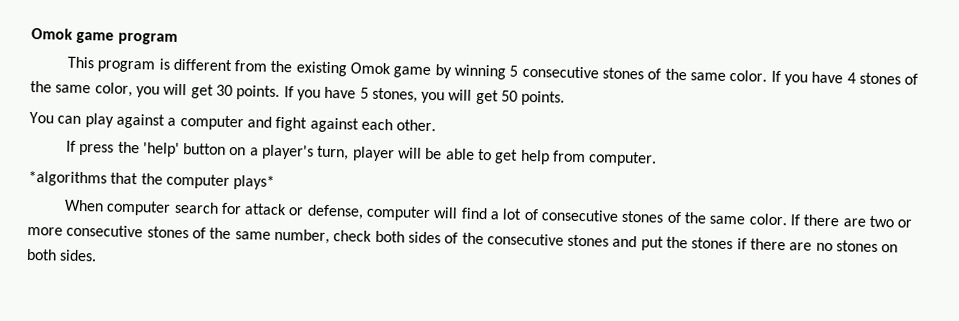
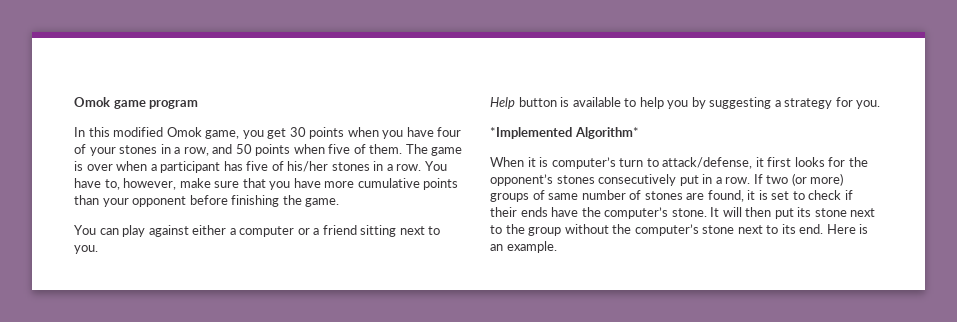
- This program is different from the existing Omok game by winning 5 consecutive stones of the same color. If you have 4 stones of the same color, you will get 30 points. If you have 5 stones, you will get 50 points.
+ In this modified Omok game, you get 30 points when you have four of your stones in a row, and 50 points when five of them. The game is over when a participant has five of his/her stones in a row. You have to, however, make sure that you have more cumulative points than your opponent before finishing the game.
- You can play against a computer and fight against each other.
- If press the 'help' button on a player's turn, player will be able to get help from computer.
- *algorithms that the computer plays*
- When computer search for attack or defense, computer will find a lot of consecutive stones of the same color. If there are two or more consecutive stones of the same number, check both sides of the consecutive stones and put the stones if there are no stones on both sides.
+ You can play against either a computer or a friend sitting next to you.
+ Help button is available to help you by suggesting a strategy for you.
+ *Implemented Algorithm*
+ When it is computer’s turn to attack/defense, it first looks for the opponent’s stones consecutively put in a row. If two (or more) groups of same number of stones are found, it is set to check if their ends have the computer’s stone. It will then put its stone next to the group without the computer’s stone next to its end. Here is an example.

